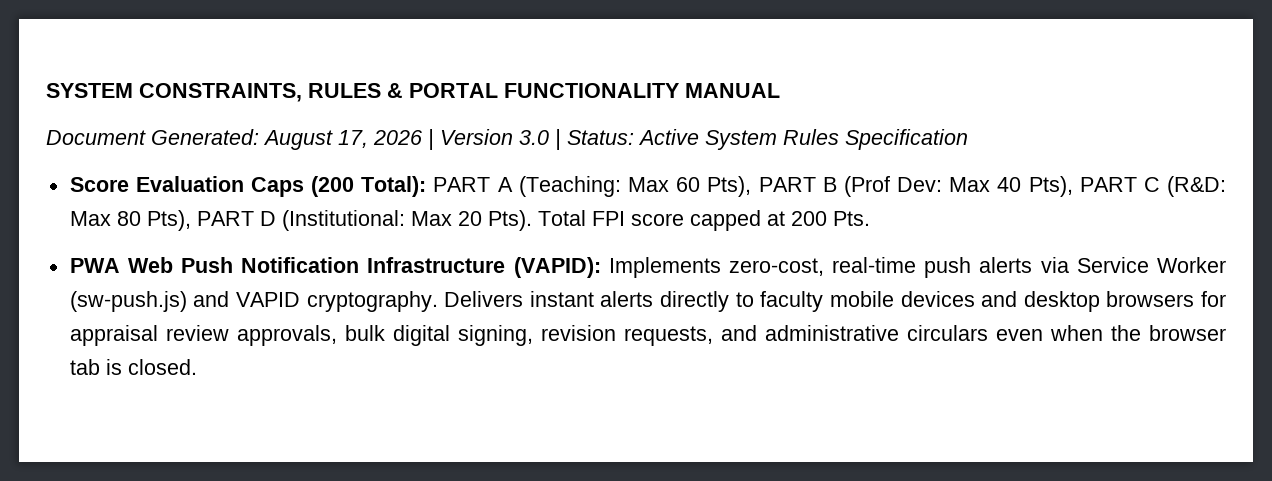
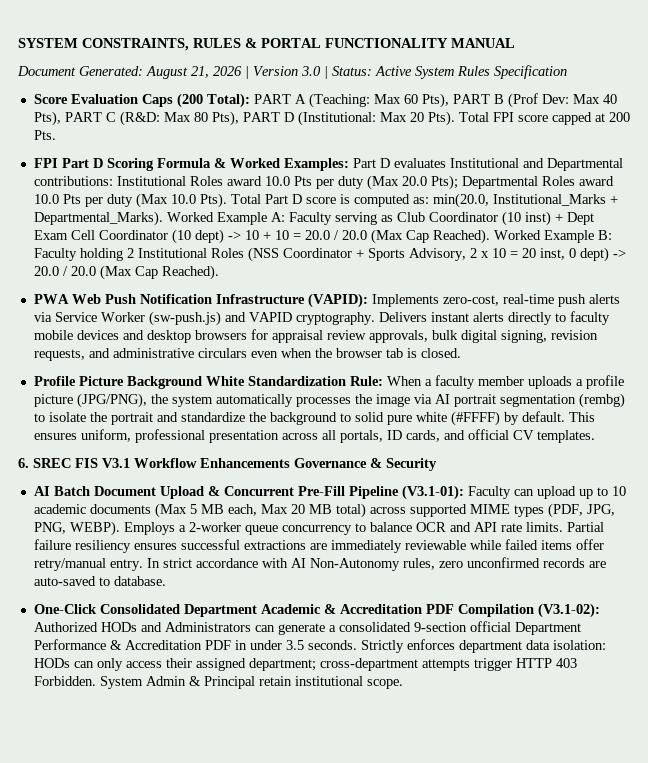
- Document Generated: August 17, 2026 | Version 3.0 | Status: Active System Rules Specification
+ Document Generated: August 21, 2026 | Version 3.0 | Status: Active System Rules Specification
+ FPI Part D Scoring Formula & Worked Examples: Part D evaluates Institutional and Departmental contributions: Institutional Roles award 10.0 Pts per duty (Max 20.0 Pts); Departmental Roles award 10.0 Pts per duty (Max 10.0 Pts). Total Part D score is computed as: min(20.0, Institutional_Marks + Departmental_Marks). Worked Example A: Faculty serving as Club Coordinator (10 inst) + Dept Exam Cell Coordinator (10 dept) -> 10 + 10 = 20.0 / 20.0 (Max Cap Reached). Worked Example B: Faculty holding 2 Institutional Roles (NSS Coordinator + Sports Advisory, 2 x 10 = 20 inst, 0 dept) -> 20.0 / 20.0 (Max Cap Reached).
+ Profile Picture Background White Standardization Rule: When a faculty member uploads a profile picture (JPG/PNG), the system automatically processes the image via AI portrait segmentation (rembg) to isolate the portrait and standardize the background to solid pure white (#FFFF) by default. This ensures uniform, professional presentation across all portals, ID cards, and official CV templates.
+ 6. SREC FIS V3.1 Workflow Enhancements Governance & Security
+ AI Batch Document Upload & Concurrent Pre-Fill Pipeline (V3.1-01): Faculty can upload up to 10 academic documents (Max 5 MB each, Max 20 MB total) across supported MIME types (PDF, JPG, PNG, WEBP). Employs a 2-worker queue concurrency to balance OCR and API rate limits. Partial failure resiliency ensures successful extractions are immediately reviewable while failed items offer retry/manual entry. In strict accordance with AI Non-Autonomy rules, zero unconfirmed records are auto-saved to database.
+ One-Click Consolidated Department Academic & Accreditation PDF Compilation (V3.1-02): Authorized HODs and Administrators can generate a consolidated 9-section official Department Performance & Accreditation PDF in under 3.5 seconds. Strictly enforces department data isolation: HODs can only access their assigned department; cross-department attempts trigger HTTP 403 Forbidden. System Admin & Principal retain institutional scope.

